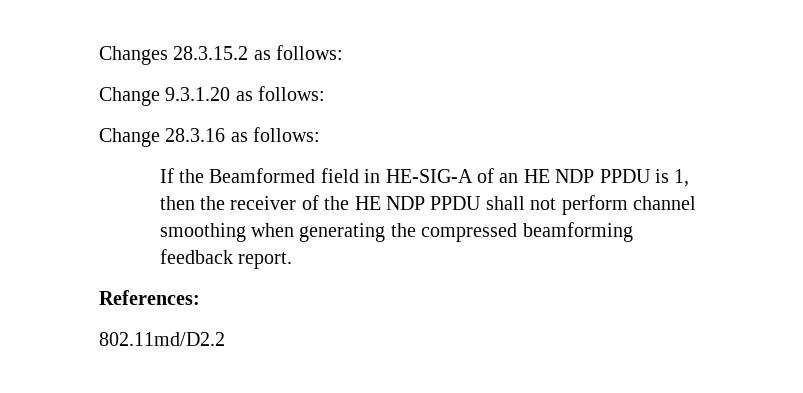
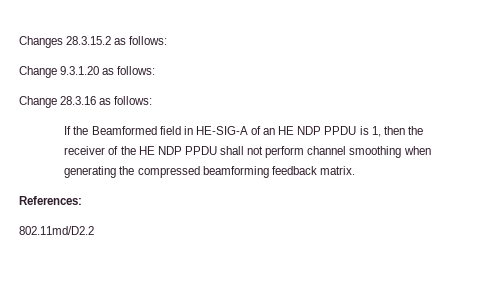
- If the Beamformed field in HE-SIG-A of an HE NDP PPDU is 1, then the receiver of the HE NDP PPDU shall not perform channel smoothing when generating the compressed beamforming feedback report.
+ If the Beamformed field in HE-SIG-A of an HE NDP PPDU is 1, then the receiver of the HE NDP PPDU shall not perform channel smoothing when generating the compressed beamforming feedback matrix.

